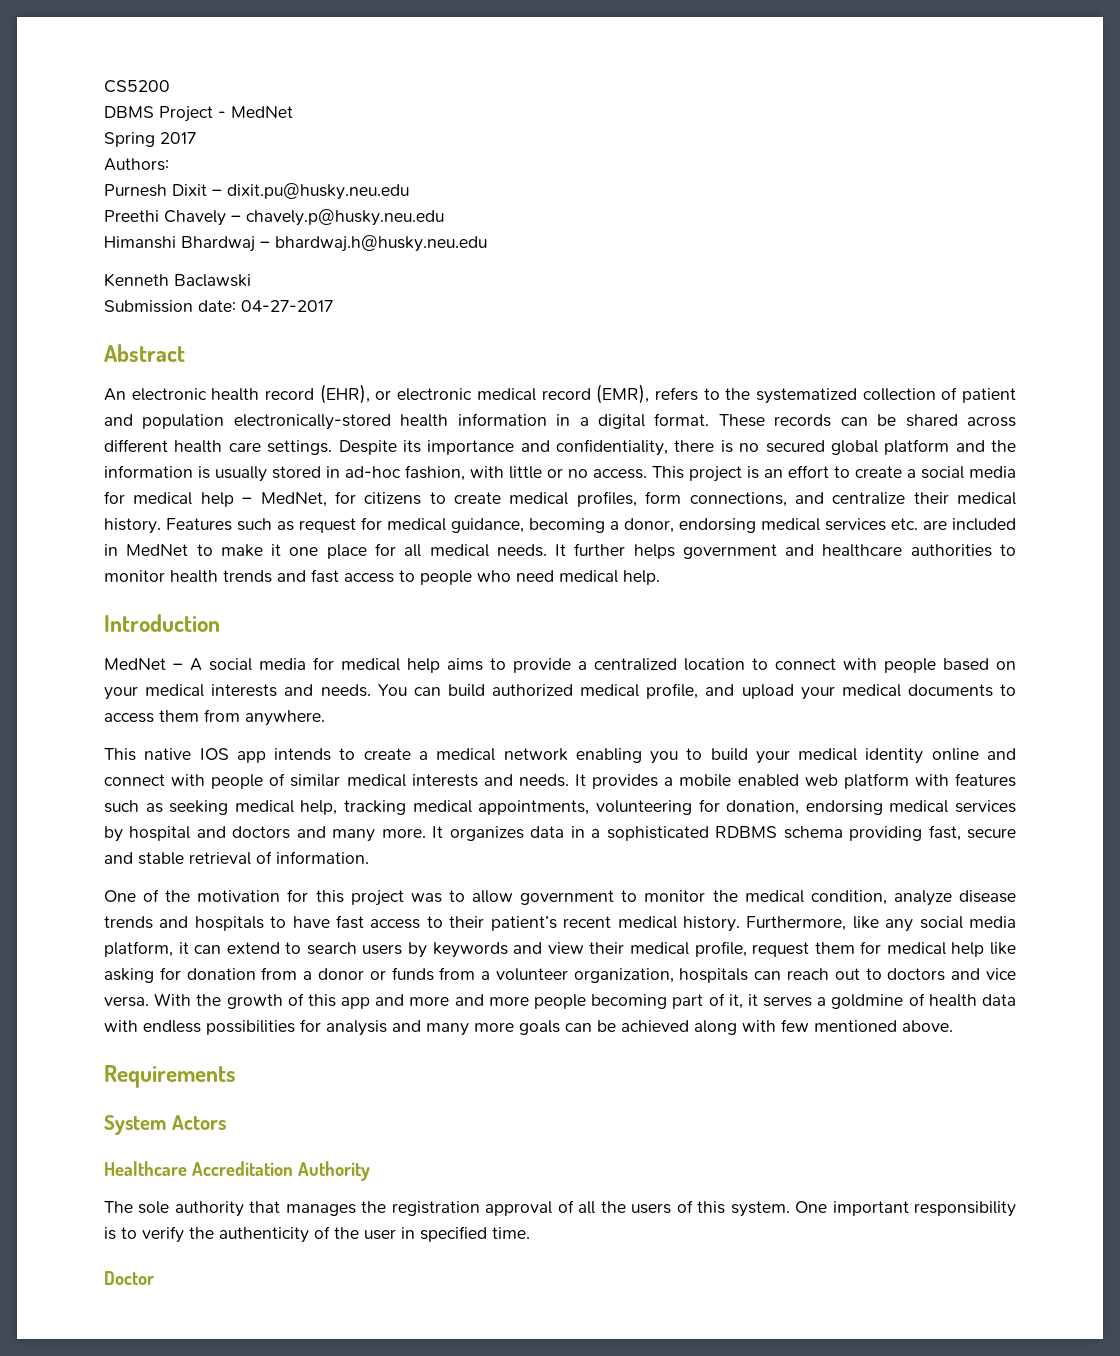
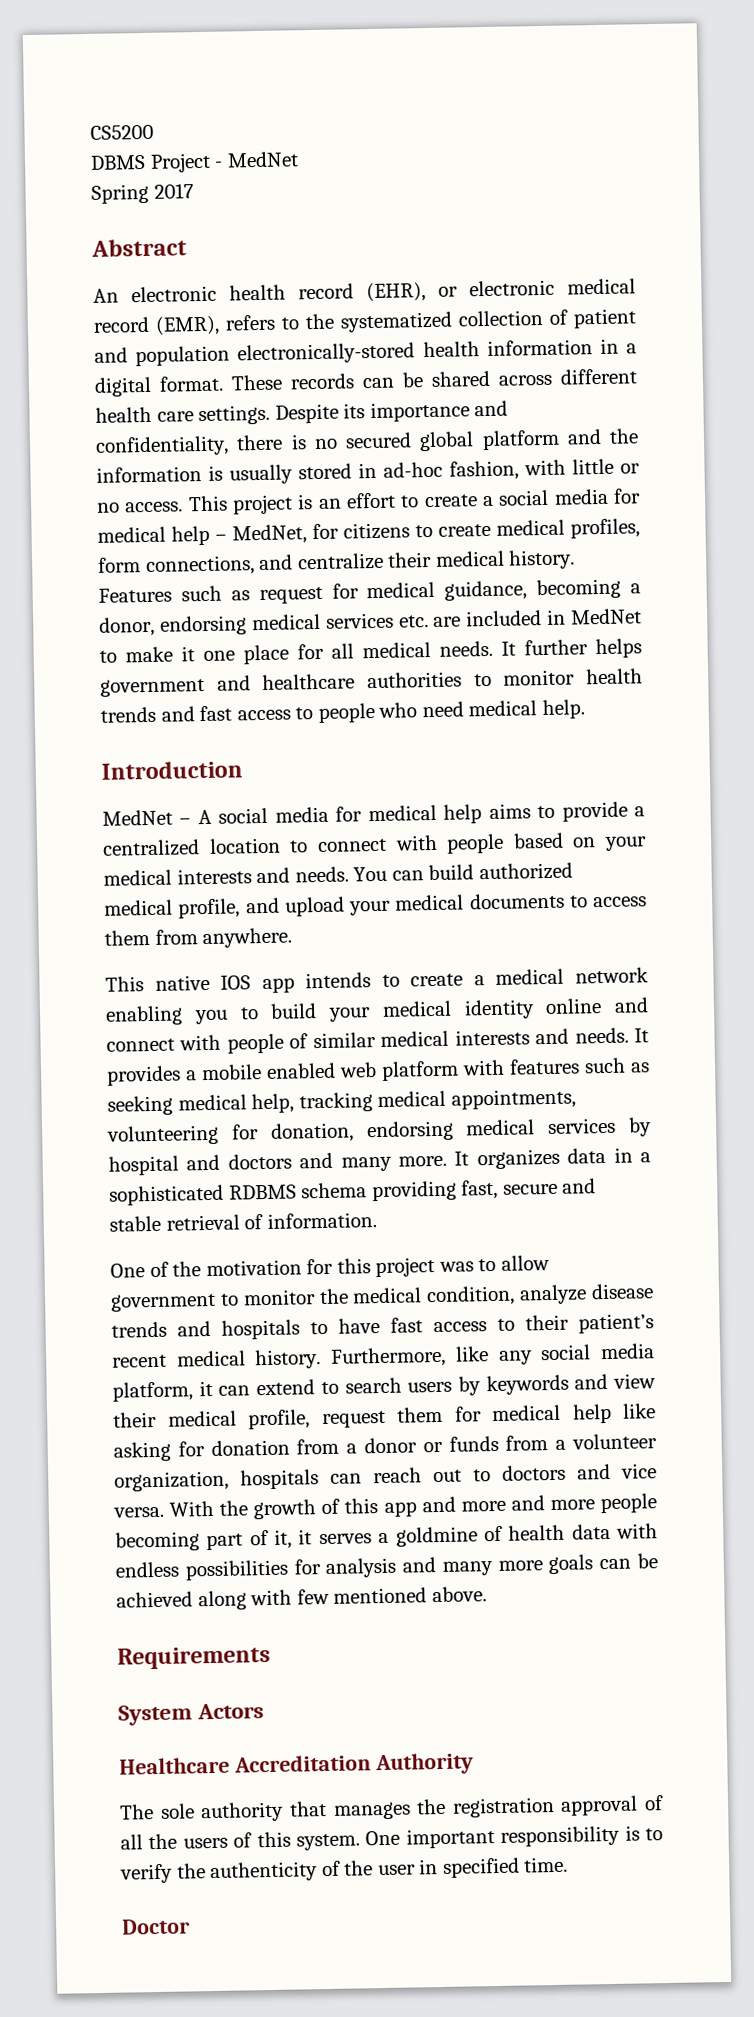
- Authors:
- Purnesh Dixit – dixit.pu@husky.neu.edu
- Preethi Chavely – chavely.p@husky.neu.edu
- Himanshi Bhardwaj – bhardwaj.h@husky.neu.edu
- Kenneth Baclawski
- Submission date: 04-27-2017

